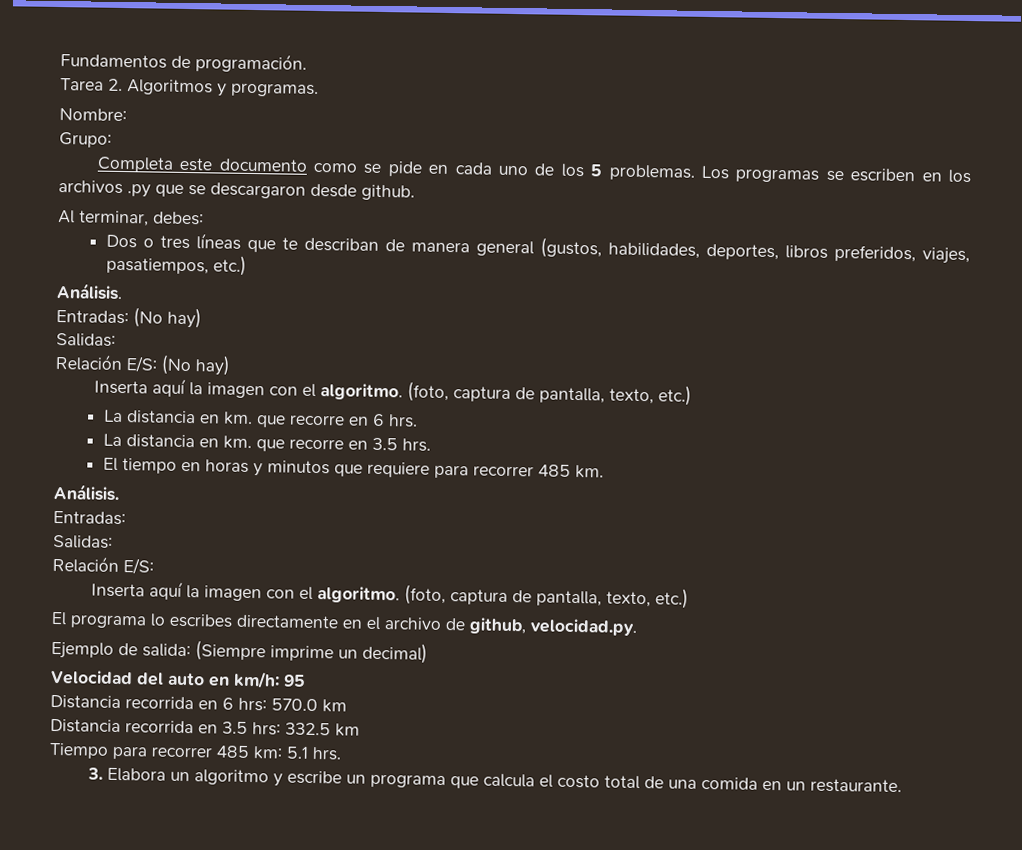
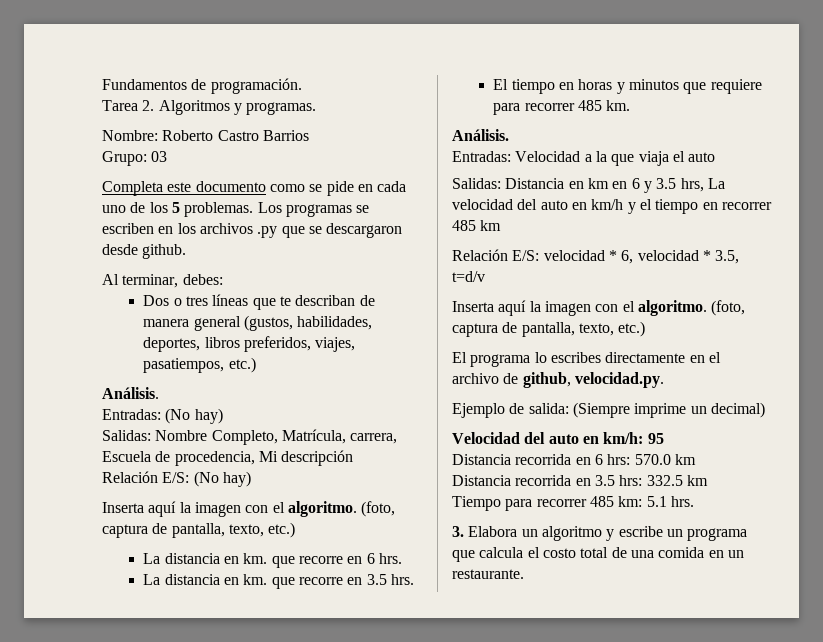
- Nombre:
+ Nombre: Roberto Castro Barrios
- Grupo:
+ Grupo: 03
  Entradas: (No hay)
- Salidas:
+ Salidas: Nombre Completo, Matrícula, carrera, Escuela de procedencia, Mi descripción
  El tiempo en horas y minutos que requiere para recorrer 485 km.
  Análisis.
- Entradas:
- Salidas:
- Relación E/S:
+ Entradas: Velocidad a la que viaja el auto
+ Salidas: Distancia en km en 6 y 3.5 hrs, La velocidad del auto en km/h y el tiempo en recorrer 485 km
+ Relación E/S: velocidad * 6, velocidad * 3.5, t=d/v

